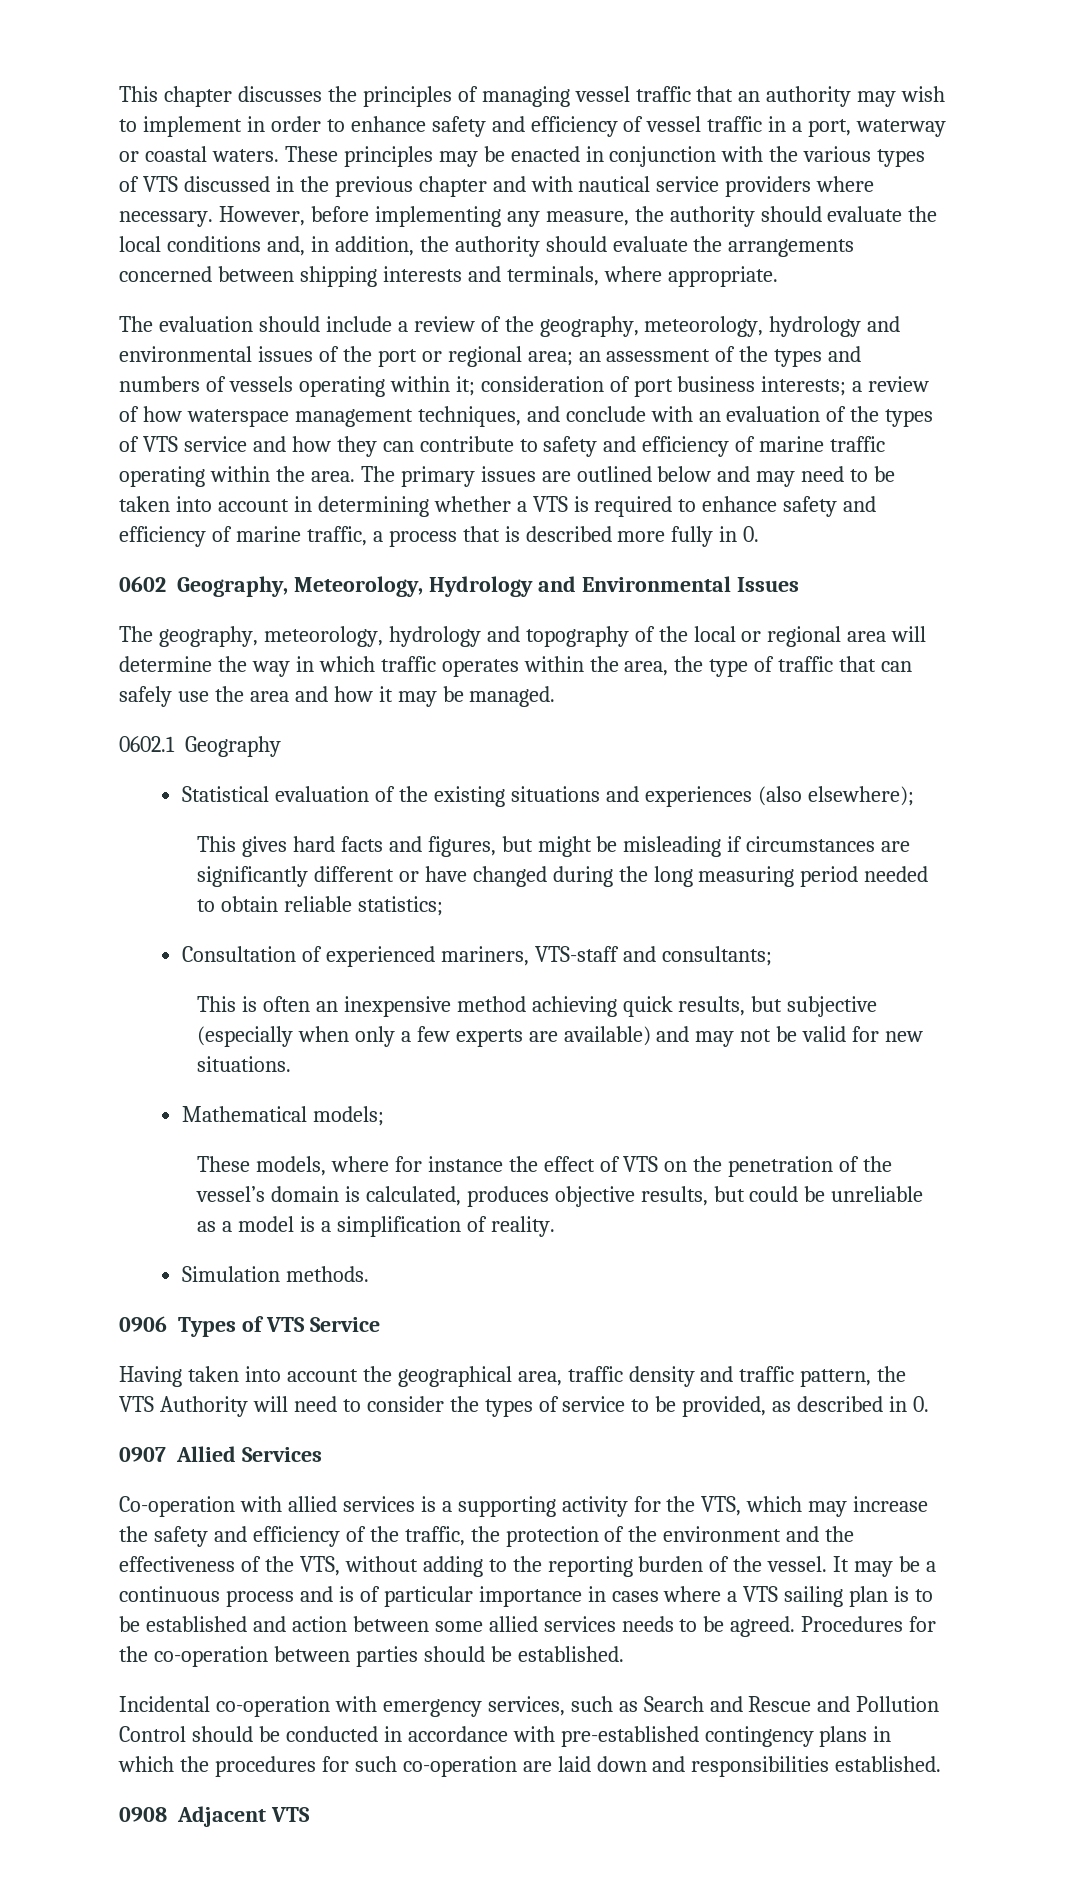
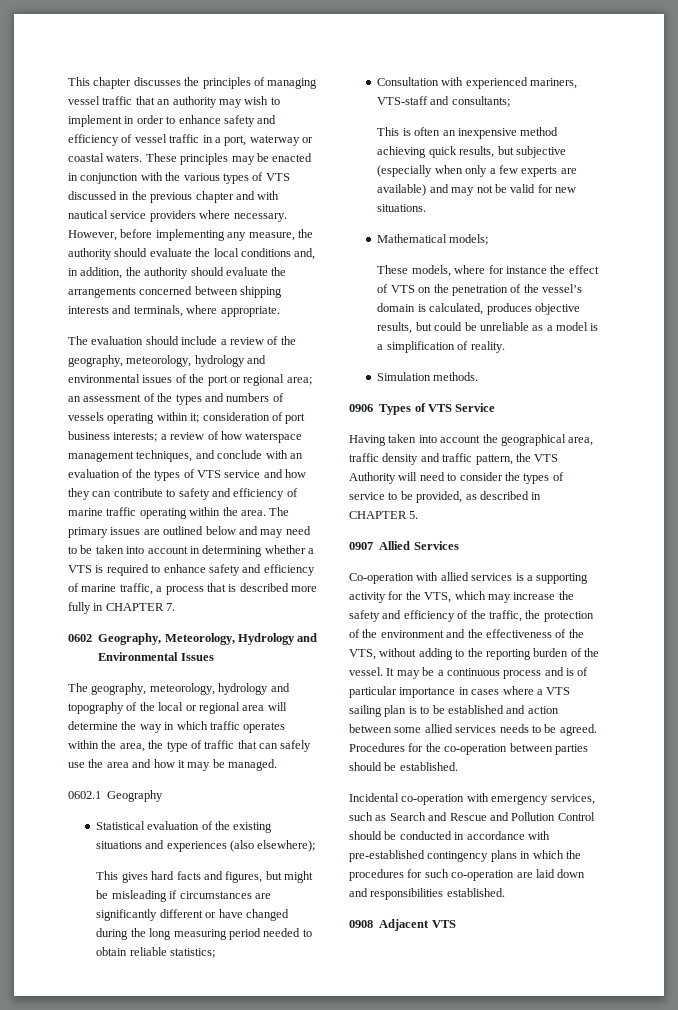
- The primary issues are outlined below and may need to be taken into account in determining whether a VTS is required to enhance safety and efficiency of marine traffic, a process that is described more fully in 0.
+ The primary issues are outlined below and may need to be taken into account in determining whether a VTS is required to enhance safety and efficiency of marine traffic, a process that is described more fully in CHAPTER 7.
- Consultation of experienced mariners, VTS-staff and consultants;
+ Consultation with experienced mariners, VTS-staff and consultants;
- Having taken into account the geographical area, traffic density and traffic pattern, the VTS Authority will need to consider the types of service to be provided, as described in 0.
+ Having taken into account the geographical area, traffic density and traffic pattern, the VTS Authority will need to consider the types of service to be provided, as described in CHAPTER 5.

